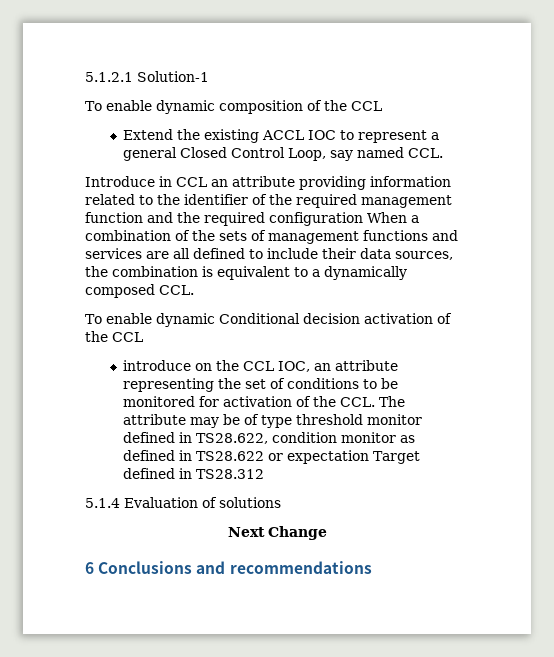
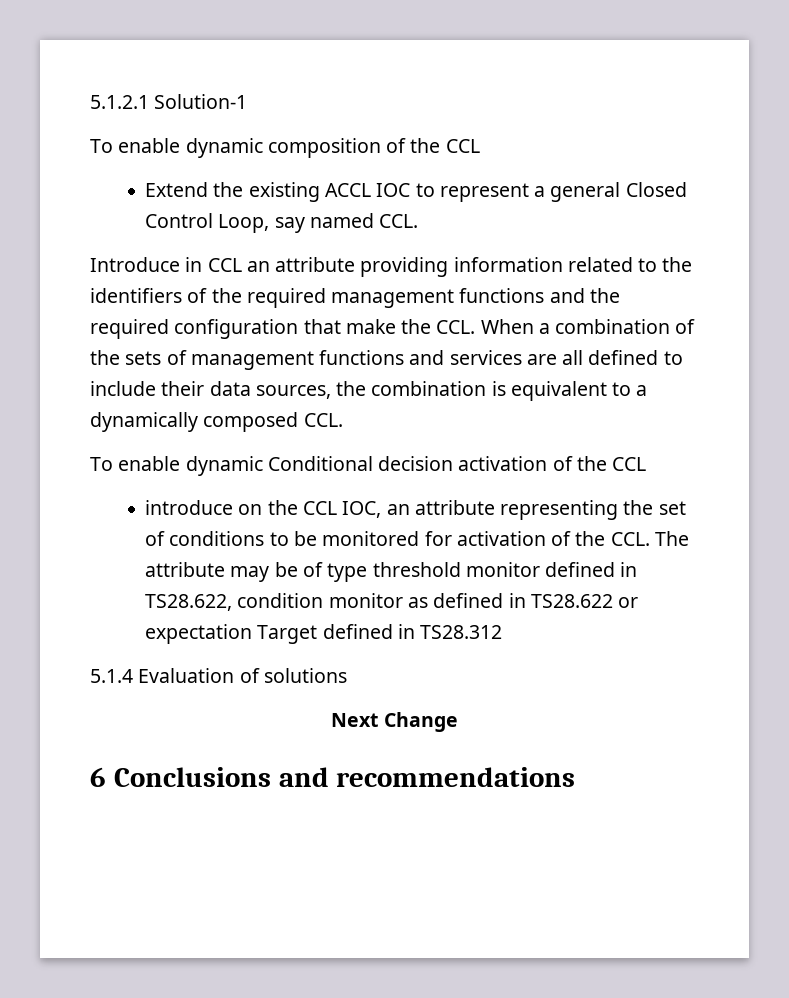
- Introduce in CCL an attribute providing information related to the identifier of the required management function and the required configuration When a combination of the sets of management functions and services are all defined to include their data sources, the combination is equivalent to a dynamically composed CCL.
+ Introduce in CCL an attribute providing information related to the identifiers of the required management functions and the required configuration that make the CCL. When a combination of the sets of management functions and services are all defined to include their data sources, the combination is equivalent to a dynamically composed CCL.

